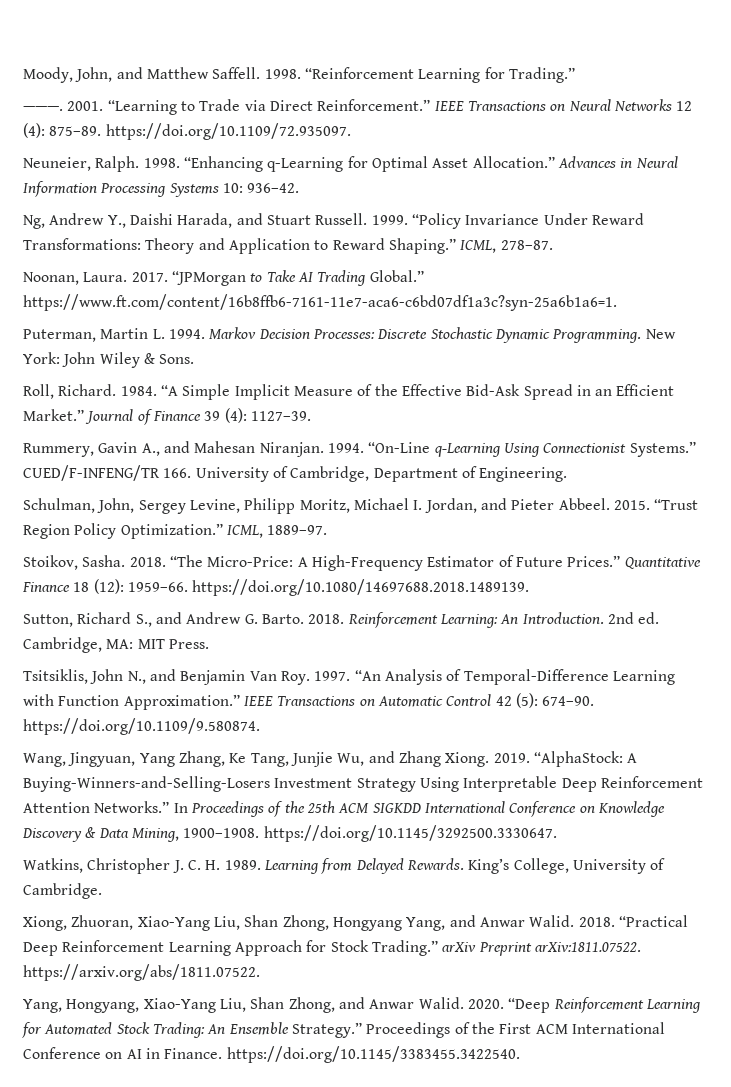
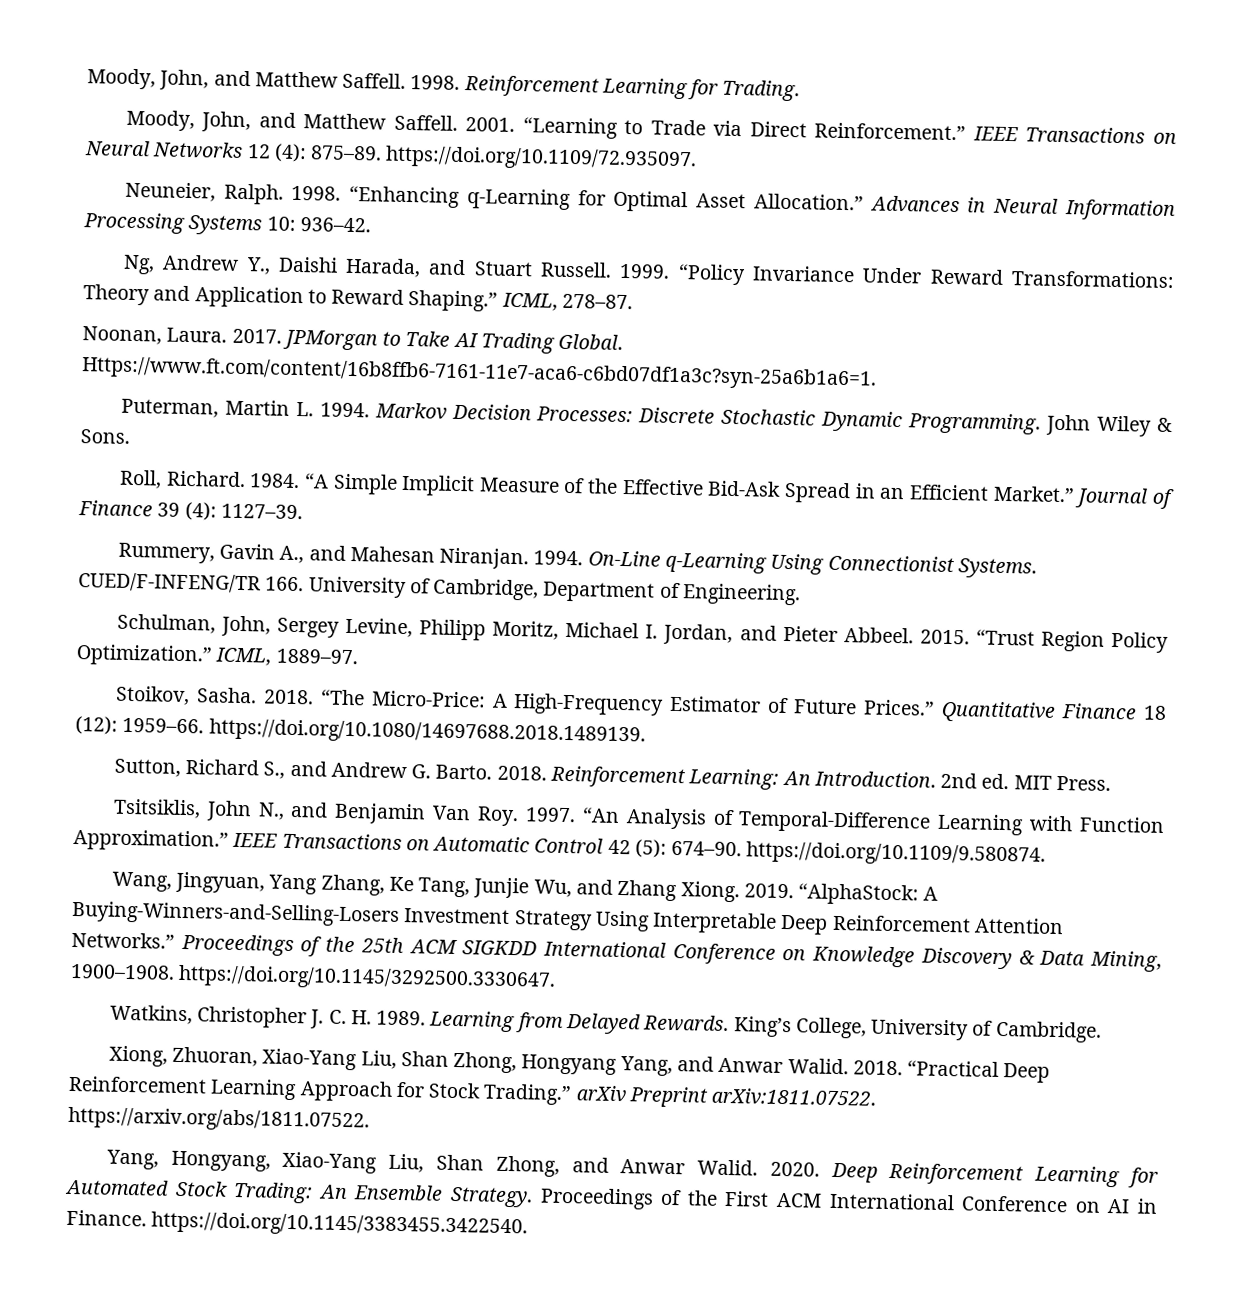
- “Reinforcement Learning for Trading.”
- ———.
+ Reinforcement Learning for Trading.
+ Moody, John, and Matthew Saffell.
- “JPMorgan to Take AI Trading Global.” https://www.ft.com/content/16b8ffb6-7161-11e7-aca6-c6bd07df1a3c?syn-25a6b1a6=1.
+ JPMorgan to Take AI Trading Global. Https://www.ft.com/content/16b8ffb6-7161-11e7-aca6-c6bd07df1a3c?syn-25a6b1a6=1.
- New York: John Wiley & Sons.
+ John Wiley & Sons.
- “On-Line q-Learning Using Connectionist Systems.”
+ On-Line q-Learning Using Connectionist Systems.
- 2nd ed. Cambridge, MA: MIT Press.
+ 2nd ed. MIT Press.
- In Proceedings of the 25th ACM SIGKDD International Conference on Knowledge Discovery & Data Mining, 1900–1908. https://doi.org/10.1145/3292500.3330647.
+ Proceedings of the 25th ACM SIGKDD International Conference on Knowledge Discovery & Data Mining, 1900–1908. https://doi.org/10.1145/3292500.3330647.
- “Deep Reinforcement Learning for Automated Stock Trading: An Ensemble Strategy.”
+ Deep Reinforcement Learning for Automated Stock Trading: An Ensemble Strategy.

